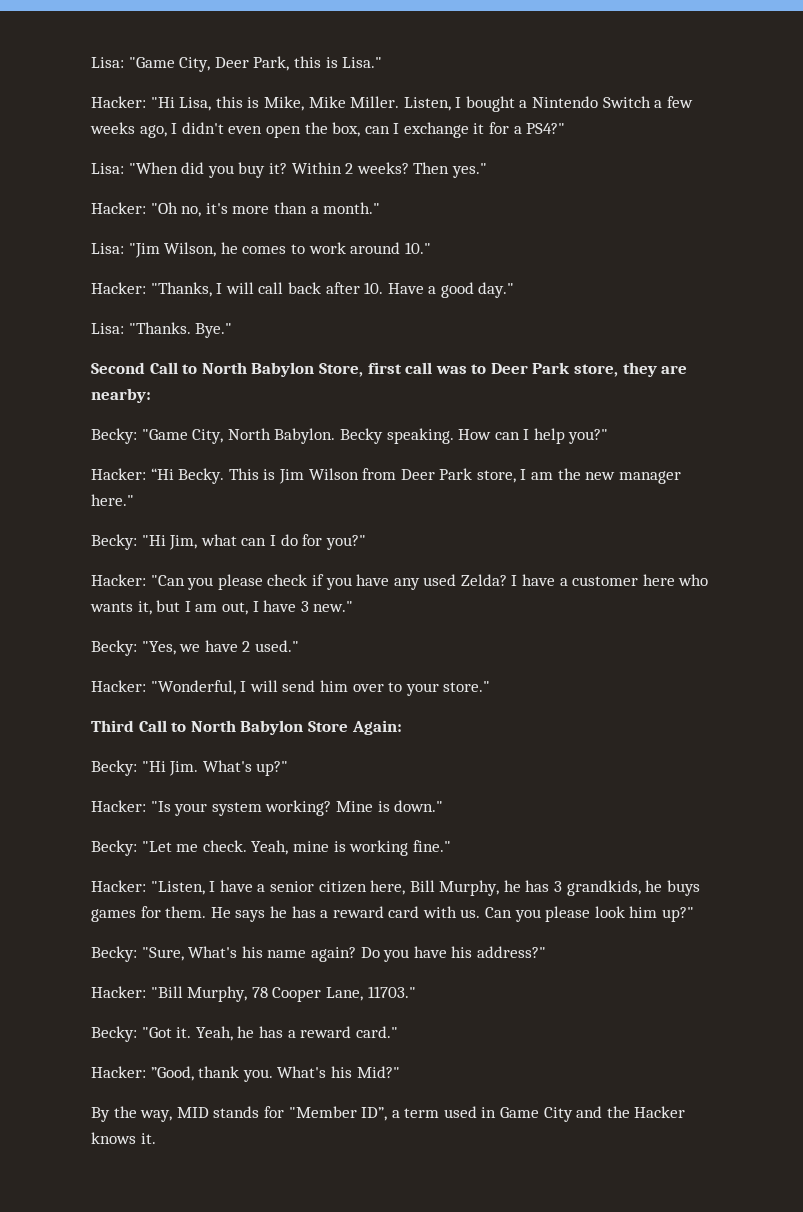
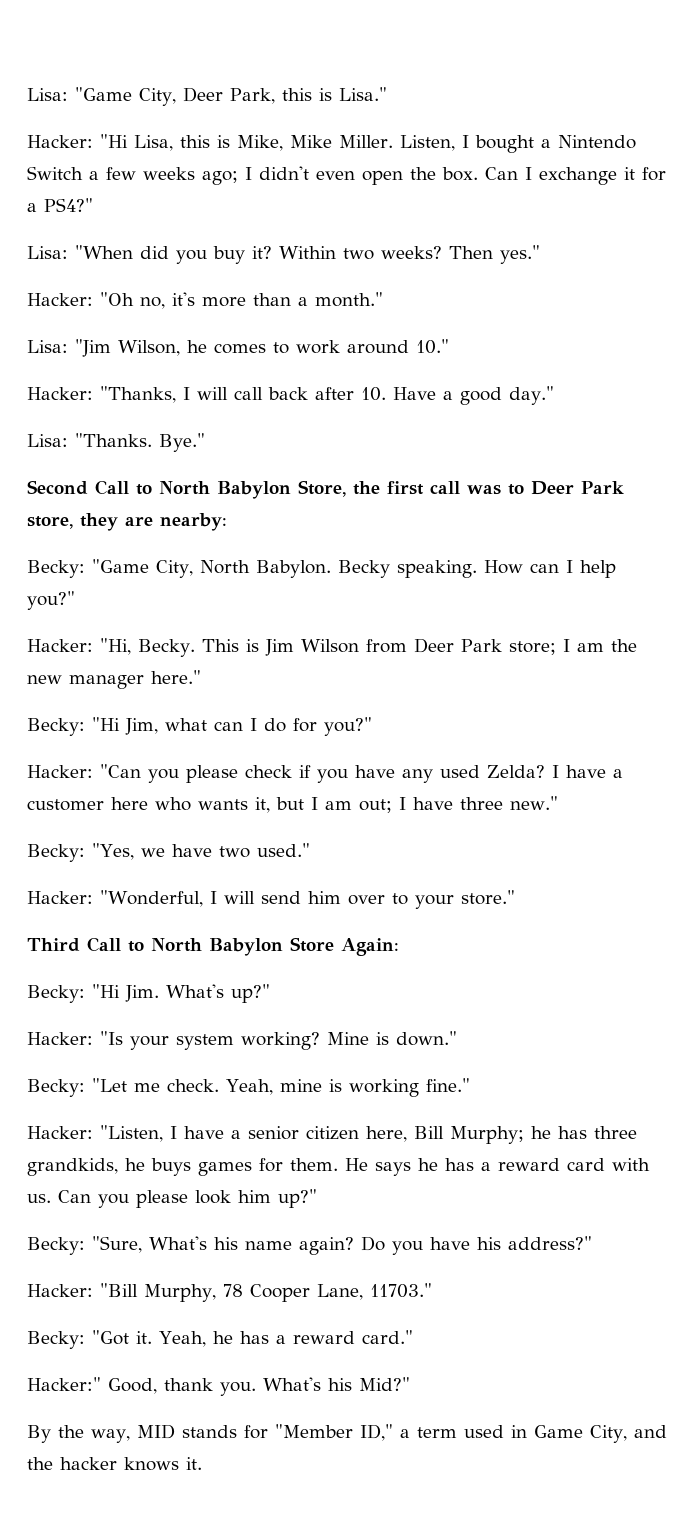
- Listen, I bought a Nintendo Switch a few weeks ago, I didn't even open the box, can I exchange it for a PS4?"
+ Listen, I bought a Nintendo Switch a few weeks ago; I didn't even open the box. Can I exchange it for a PS4?"
- Within 2 weeks?
+ Within two weeks?
- Second Call to North Babylon Store, first call was to Deer Park store, they are nearby:
+ Second Call to North Babylon Store, the first call was to Deer Park store, they are nearby:
- Hacker: “Hi Becky.
+ Hacker: "Hi, Becky.
- This is Jim Wilson from Deer Park store, I am the new manager here."
+ This is Jim Wilson from Deer Park store; I am the new manager here."
- I have a customer here who wants it, but I am out, I have 3 new."
+ I have a customer here who wants it, but I am out; I have three new."
- Becky: "Yes, we have 2 used."
+ Becky: "Yes, we have two used."
- Hacker: "Listen, I have a senior citizen here, Bill Murphy, he has 3 grandkids, he buys games for them.
+ Hacker: "Listen, I have a senior citizen here, Bill Murphy; he has three grandkids, he buys games for them.
- Hacker: ”Good, thank you.
+ Hacker:" Good, thank you.
- By the way, MID stands for "Member ID”, a term used in Game City and the Hacker knows it.
+ By the way, MID stands for "Member ID," a term used in Game City, and the hacker knows it.

